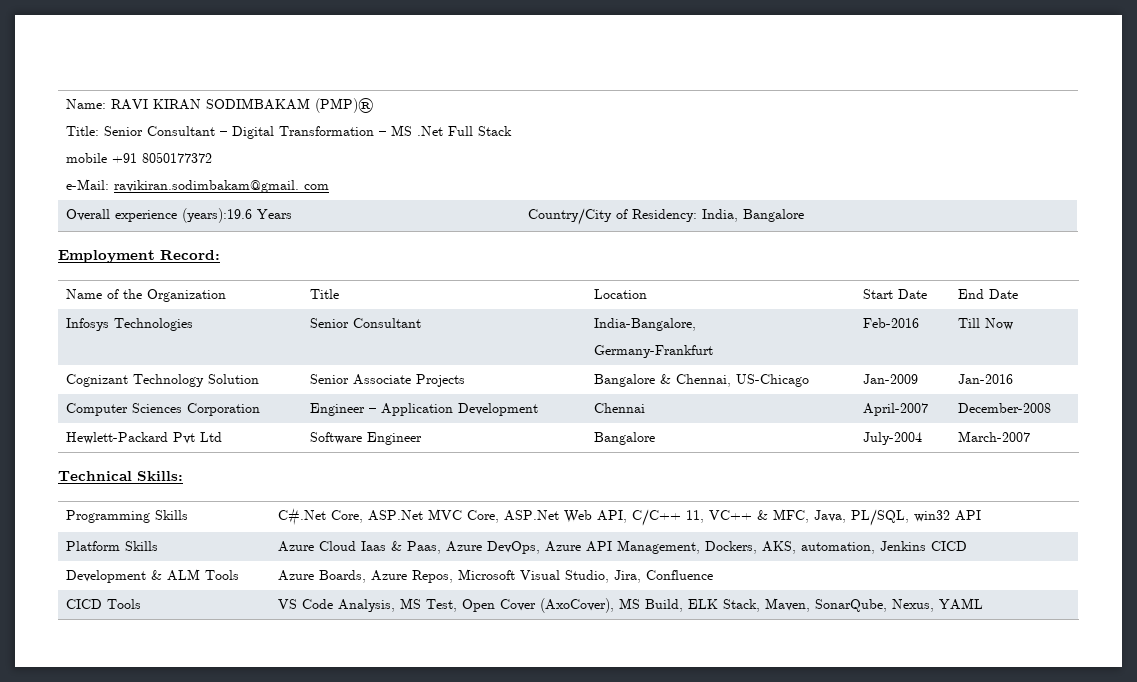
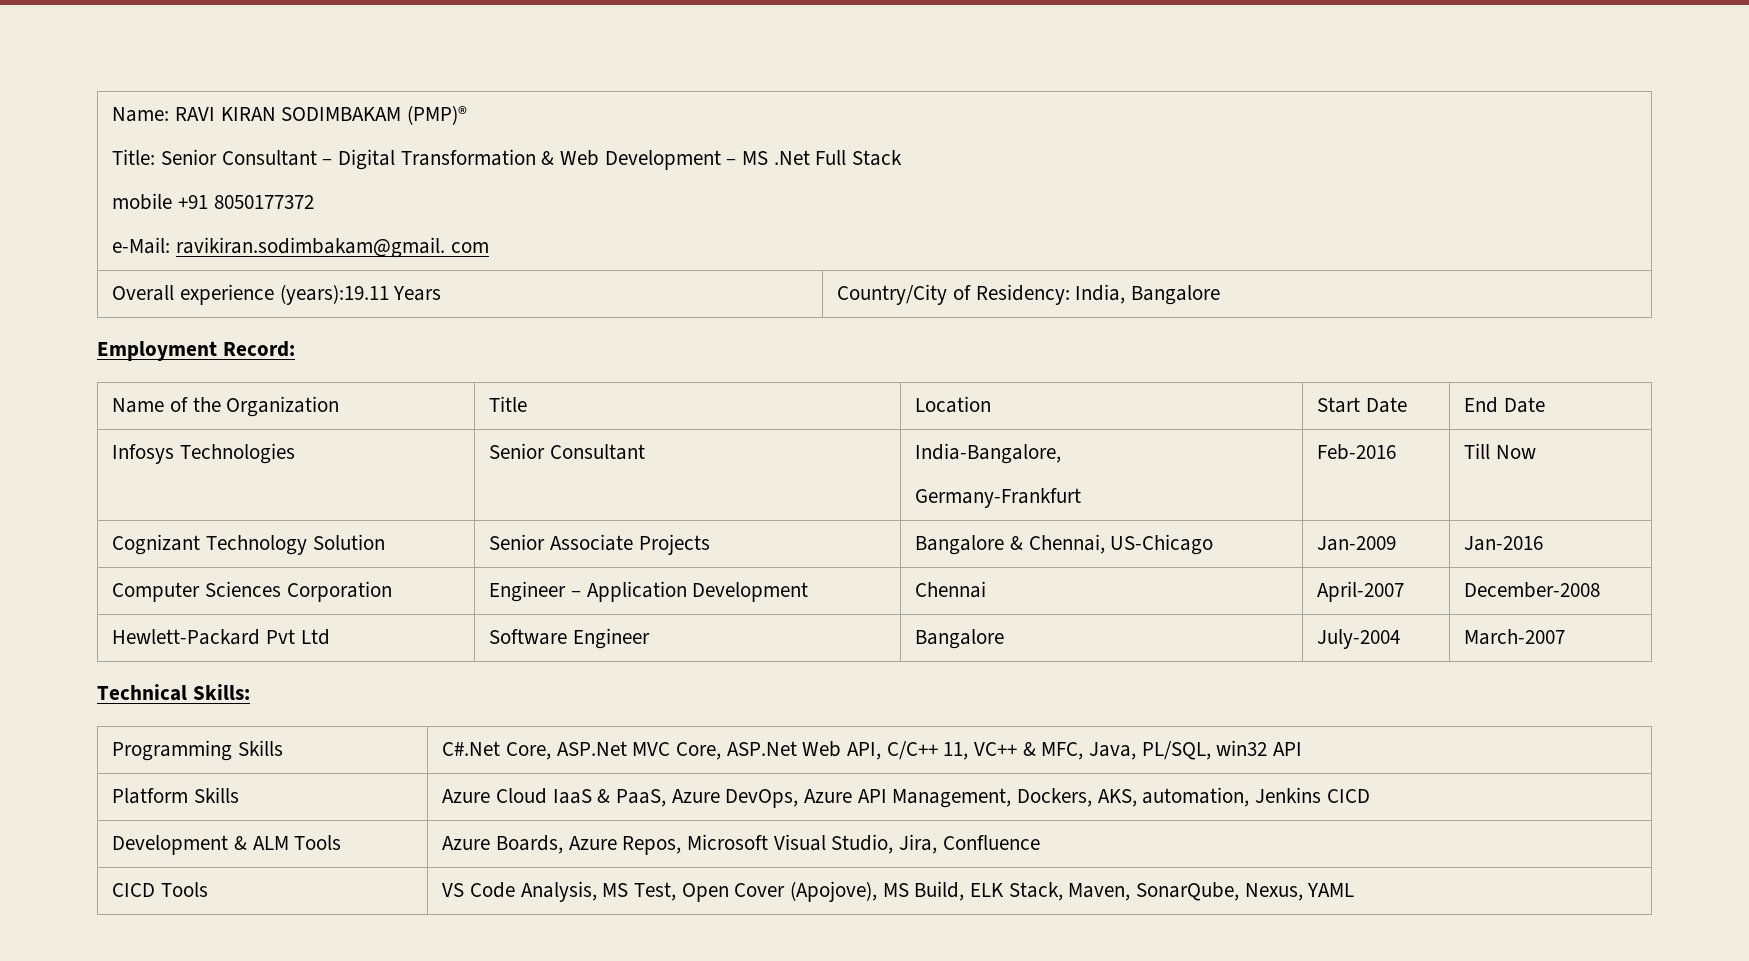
  Name: RAVI KIRAN SODIMBAKAM (PMP)®
- Title: Senior Consultant – Digital Transformation – MS .Net Full Stack
+ Title: Senior Consultant – Digital Transformation & Web Development – MS .Net Full Stack
- Overall experience (years):19.6 Years | Country/City of Residency: India, Bangalore
+ Overall experience (years):19.11 Years | Country/City of Residency: India, Bangalore
- Platform Skills | Azure Cloud Iaas & Paas, Azure DevOps, Azure API Management, Dockers, AKS, automation, Jenkins CICD
+ Platform Skills | Azure Cloud IaaS & PaaS, Azure DevOps, Azure API Management, Dockers, AKS, automation, Jenkins CICD
- CICD Tools | VS Code Analysis, MS Test, Open Cover (AxoCover), MS Build, ELK Stack, Maven, SonarQube, Nexus, YAML
+ CICD Tools | VS Code Analysis, MS Test, Open Cover (Apojove), MS Build, ELK Stack, Maven, SonarQube, Nexus, YAML

